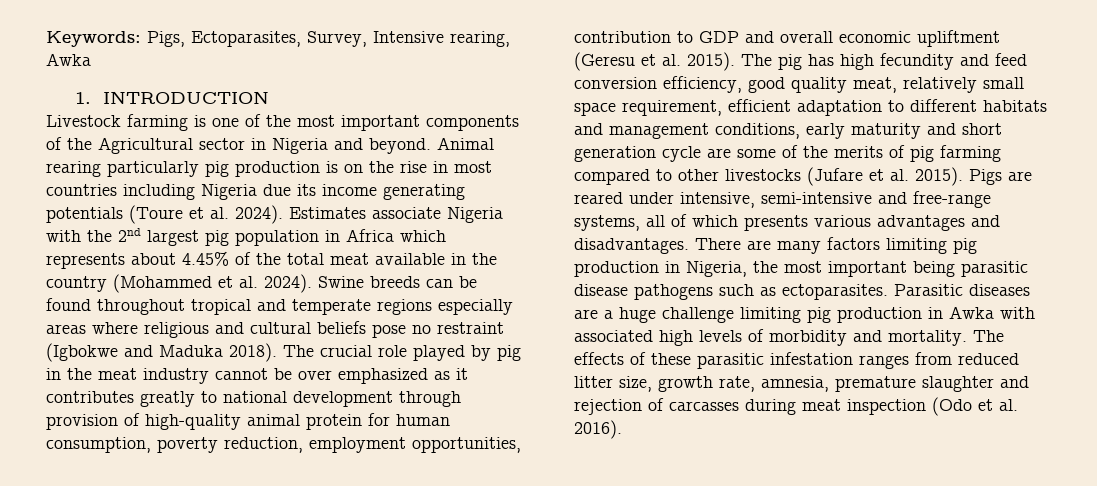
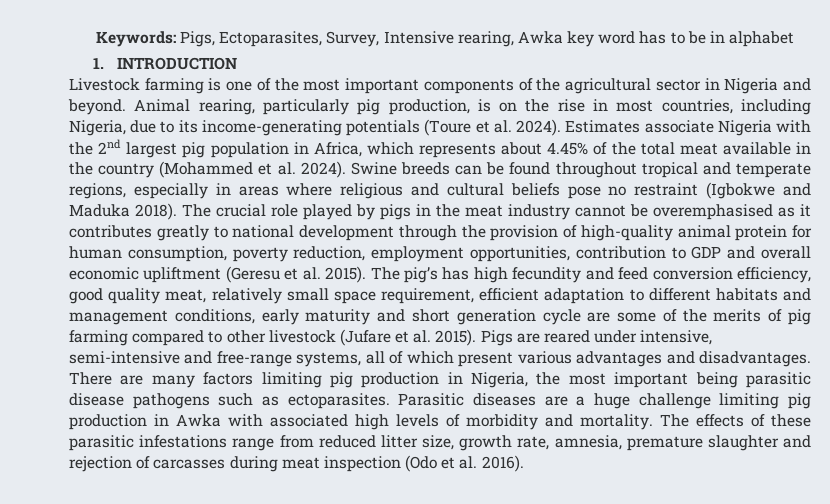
- Keywords: Pigs, Ectoparasites, Survey, Intensive rearing, Awka
+ Keywords: Pigs, Ectoparasites, Survey, Intensive rearing, Awka key word has to be in alphabet
- Livestock farming is one of the most important components of the Agricultural sector in Nigeria and beyond.
+ Livestock farming is one of the most important components of the agricultural sector in Nigeria and beyond.
- Animal rearing particularly pig production is on the rise in most countries including Nigeria due its income generating potentials (Toure et al. 2024).
+ Animal rearing, particularly pig production, is on the rise in most countries, including Nigeria, due to its income-generating potentials (Toure et al. 2024).
- Estimates associate Nigeria with the 2nd largest pig population in Africa which represents about 4.45% of the total meat available in the country (Mohammed et al. 2024).
+ Estimates associate Nigeria with the 2nd largest pig population in Africa, which represents about 4.45% of the total meat available in the country (Mohammed et al. 2024).
- Swine breeds can be found throughout tropical and temperate regions especially areas where religious and cultural beliefs pose no restraint (Igbokwe and Maduka 2018).
+ Swine breeds can be found throughout tropical and temperate regions, especially in areas where religious and cultural beliefs pose no restraint (Igbokwe and Maduka 2018).
- The crucial role played by pig in the meat industry cannot be over emphasized as it contributes greatly to national development through provision of high-quality animal protein for human consumption, poverty reduction, employment opportunities, contribution to GDP and overall economic upliftment (Geresu et al. 2015).
+ The crucial role played by pigs in the meat industry cannot be overemphasised as it contributes greatly to national development through the provision of high-quality animal protein for human consumption, poverty reduction, employment opportunities, contribution to GDP and overall economic upliftment (Geresu et al. 2015).
- The pig has high fecundity and feed conversion efficiency, good quality meat, relatively small space requirement, efficient adaptation to different habitats and management conditions, early maturity and short generation cycle are some of the merits of pig farming compared to other livestocks (Jufare et al. 2015).
+ The pig’s has high fecundity and feed conversion efficiency, good quality meat, relatively small space requirement, efficient adaptation to different habitats and management conditions, early maturity and short generation cycle are some of the merits of pig farming compared to other livestock (Jufare et al. 2015).
- Pigs are reared under intensive, semi-intensive and free-range systems, all of which presents various advantages and disadvantages.
+ Pigs are reared under intensive, semi-intensive and free-range systems, all of which present various advantages and disadvantages.
- The effects of these parasitic infestation ranges from reduced litter size, growth rate, amnesia, premature slaughter and rejection of carcasses during meat inspection (Odo et al. 2016).
+ The effects of these parasitic infestations range from reduced litter size, growth rate, amnesia, premature slaughter and rejection of carcasses during meat inspection (Odo et al. 2016).

